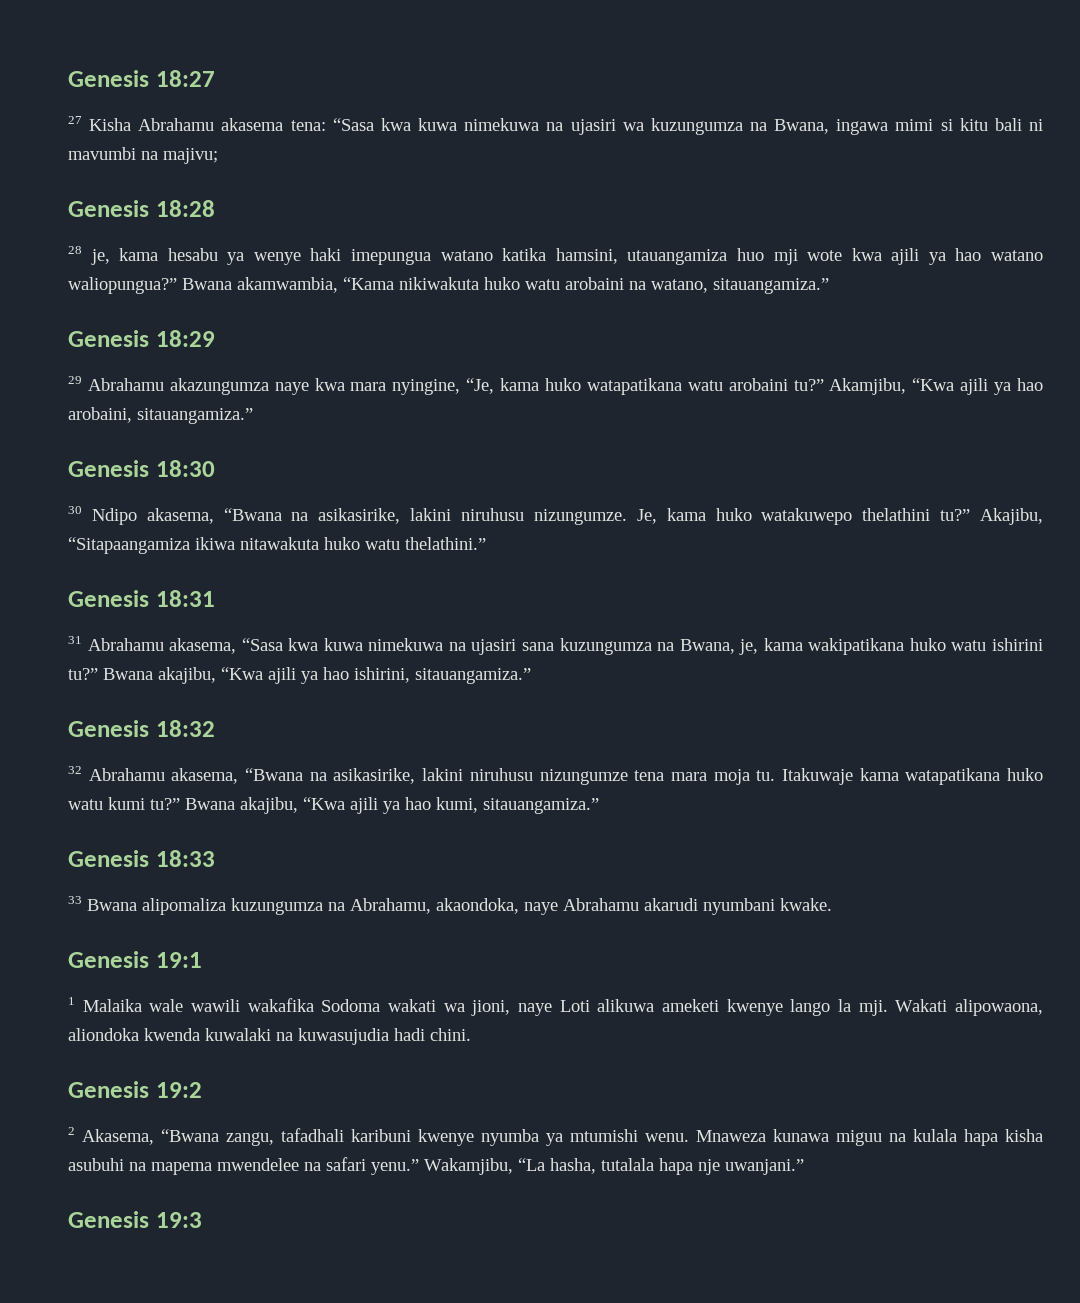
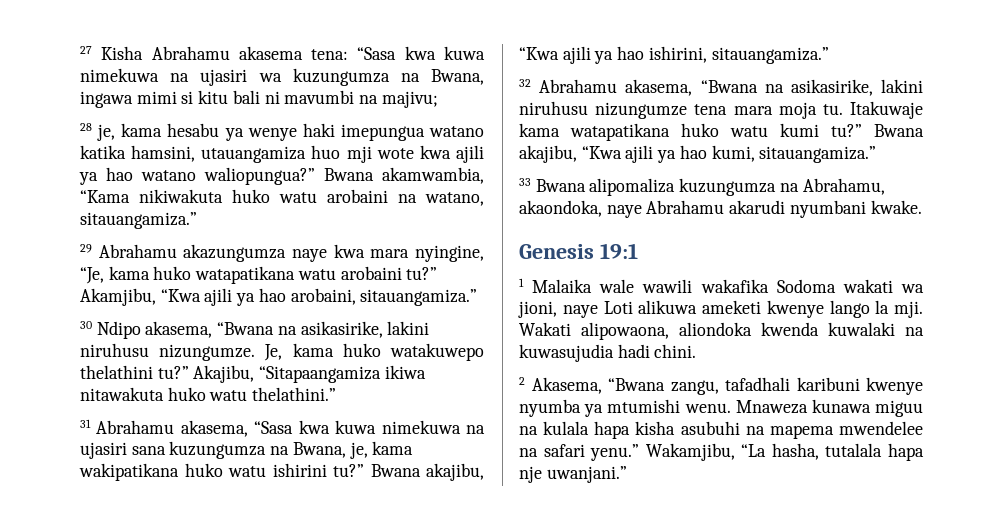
- Genesis 18:27
- Genesis 18:28
- Genesis 18:29
- Genesis 18:30
- Genesis 18:31
- Genesis 18:32
- Genesis 18:33
- Genesis 19:2
- Genesis 19:3

